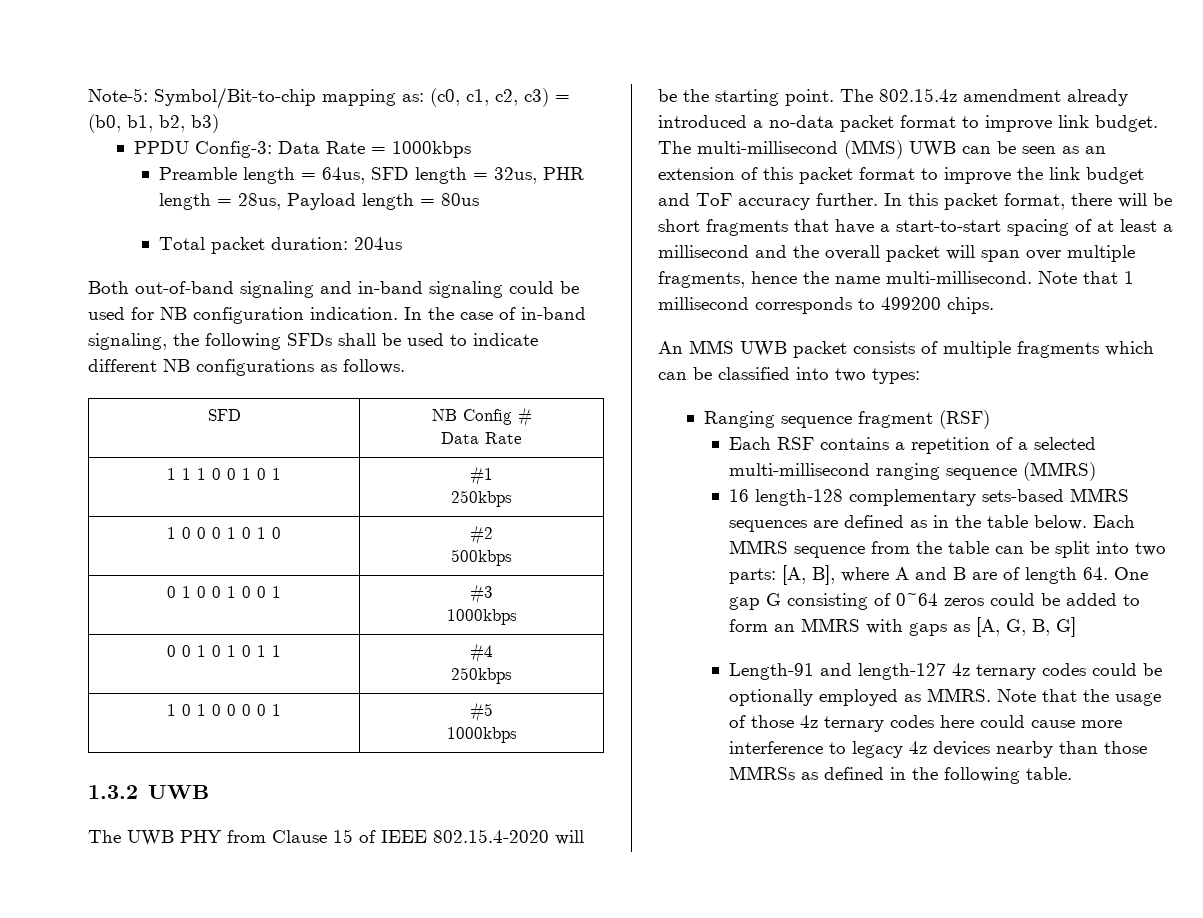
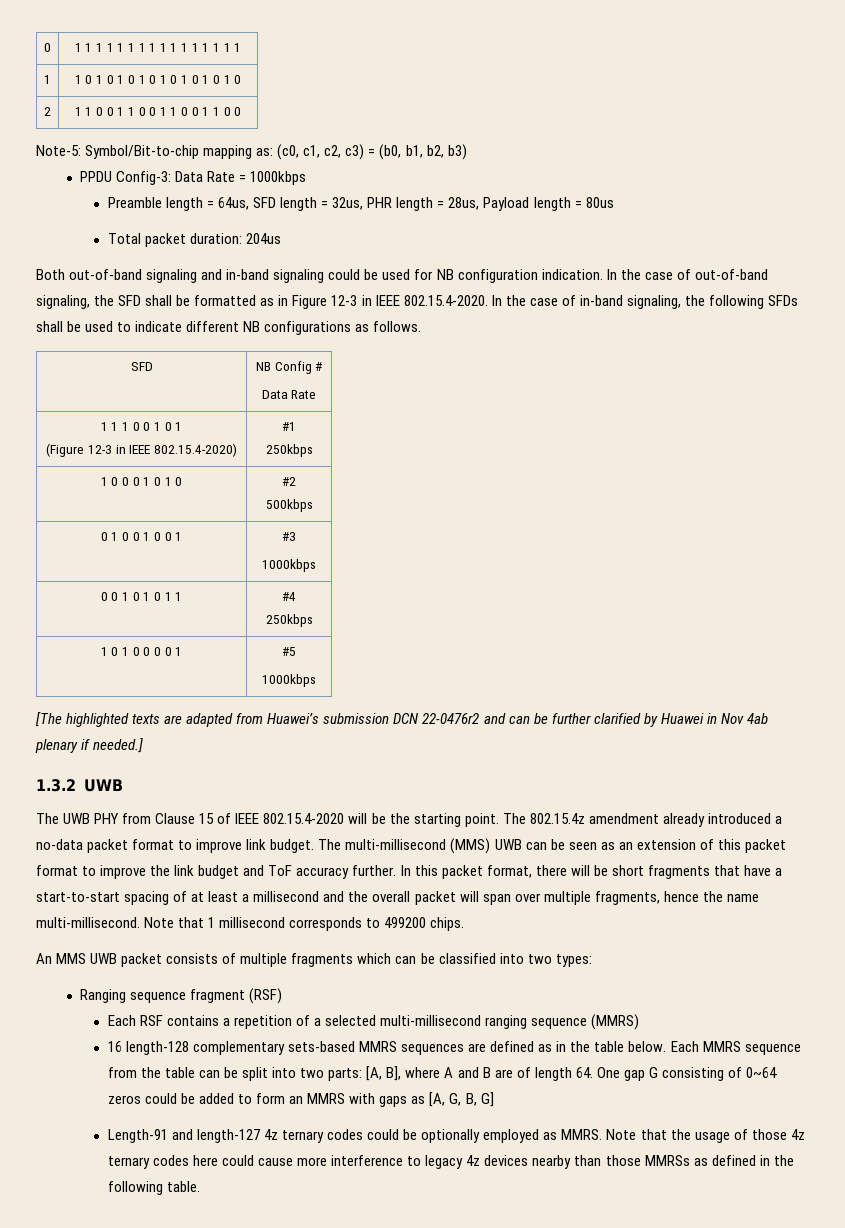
+ 0 | 1 1 1 1 1 1 1 1 1 1 1 1 1 1 1 1
+ 1 | 1 0 1 0 1 0 1 0 1 0 1 0 1 0 1 0
+ 2 | 1 1 0 0 1 1 0 0 1 1 0 0 1 1 0 0
- In the case of in-band signaling, the following SFDs shall be used to indicate different NB configurations as follows.
+ In the case of out-of-band signaling, the SFD shall be formatted as in Figure 12-3 in IEEE 802.15.4-2020. In the case of in-band signaling, the following SFDs shall be used to indicate different NB configurations as follows.
- 1 1 1 0 0 1 0 1 | #1
+ 1 1 1 0 0 1 0 1
+ (Figure 12-3 in IEEE 802.15.4-2020) | #1
+ [The highlighted texts are adapted from Huawei’s submission DCN 22-0476r2 and can be further clarified by Huawei in Nov 4ab plenary if needed.]

